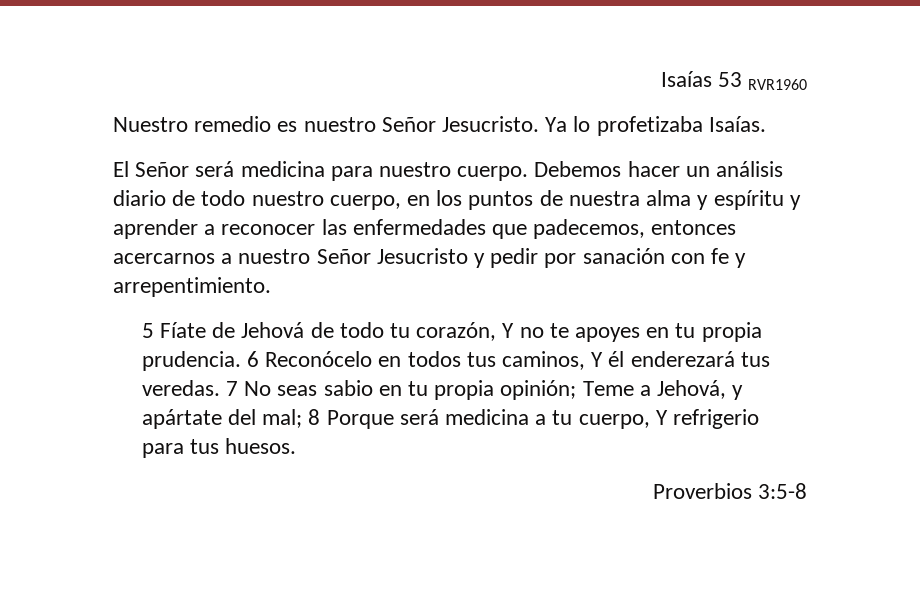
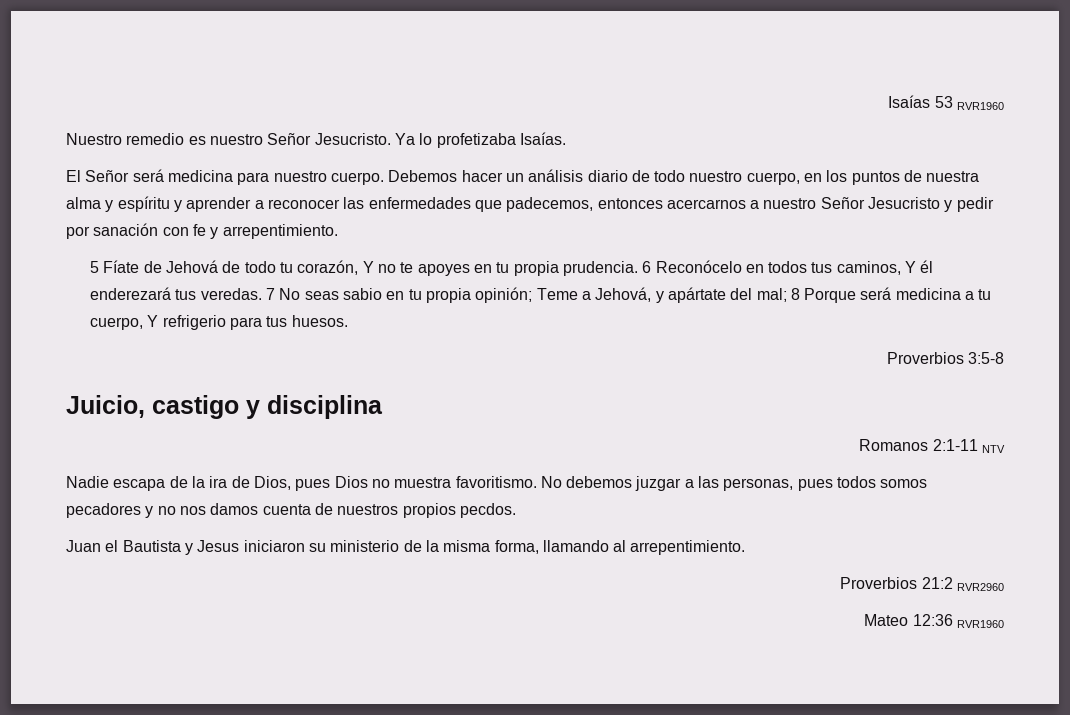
+ Juicio, castigo y disciplina
+ Romanos 2:1-11 NTV
+ Nadie escapa de la ira de Dios, pues Dios no muestra favoritismo. No debemos juzgar a las personas, pues todos somos pecadores y no nos damos cuenta de nuestros propios pecdos.
+ Juan el Bautista y Jesus iniciaron su ministerio de la misma forma, llamando al arrepentimiento.
+ Proverbios 21:2 RVR2960
+ Mateo 12:36 RVR1960

